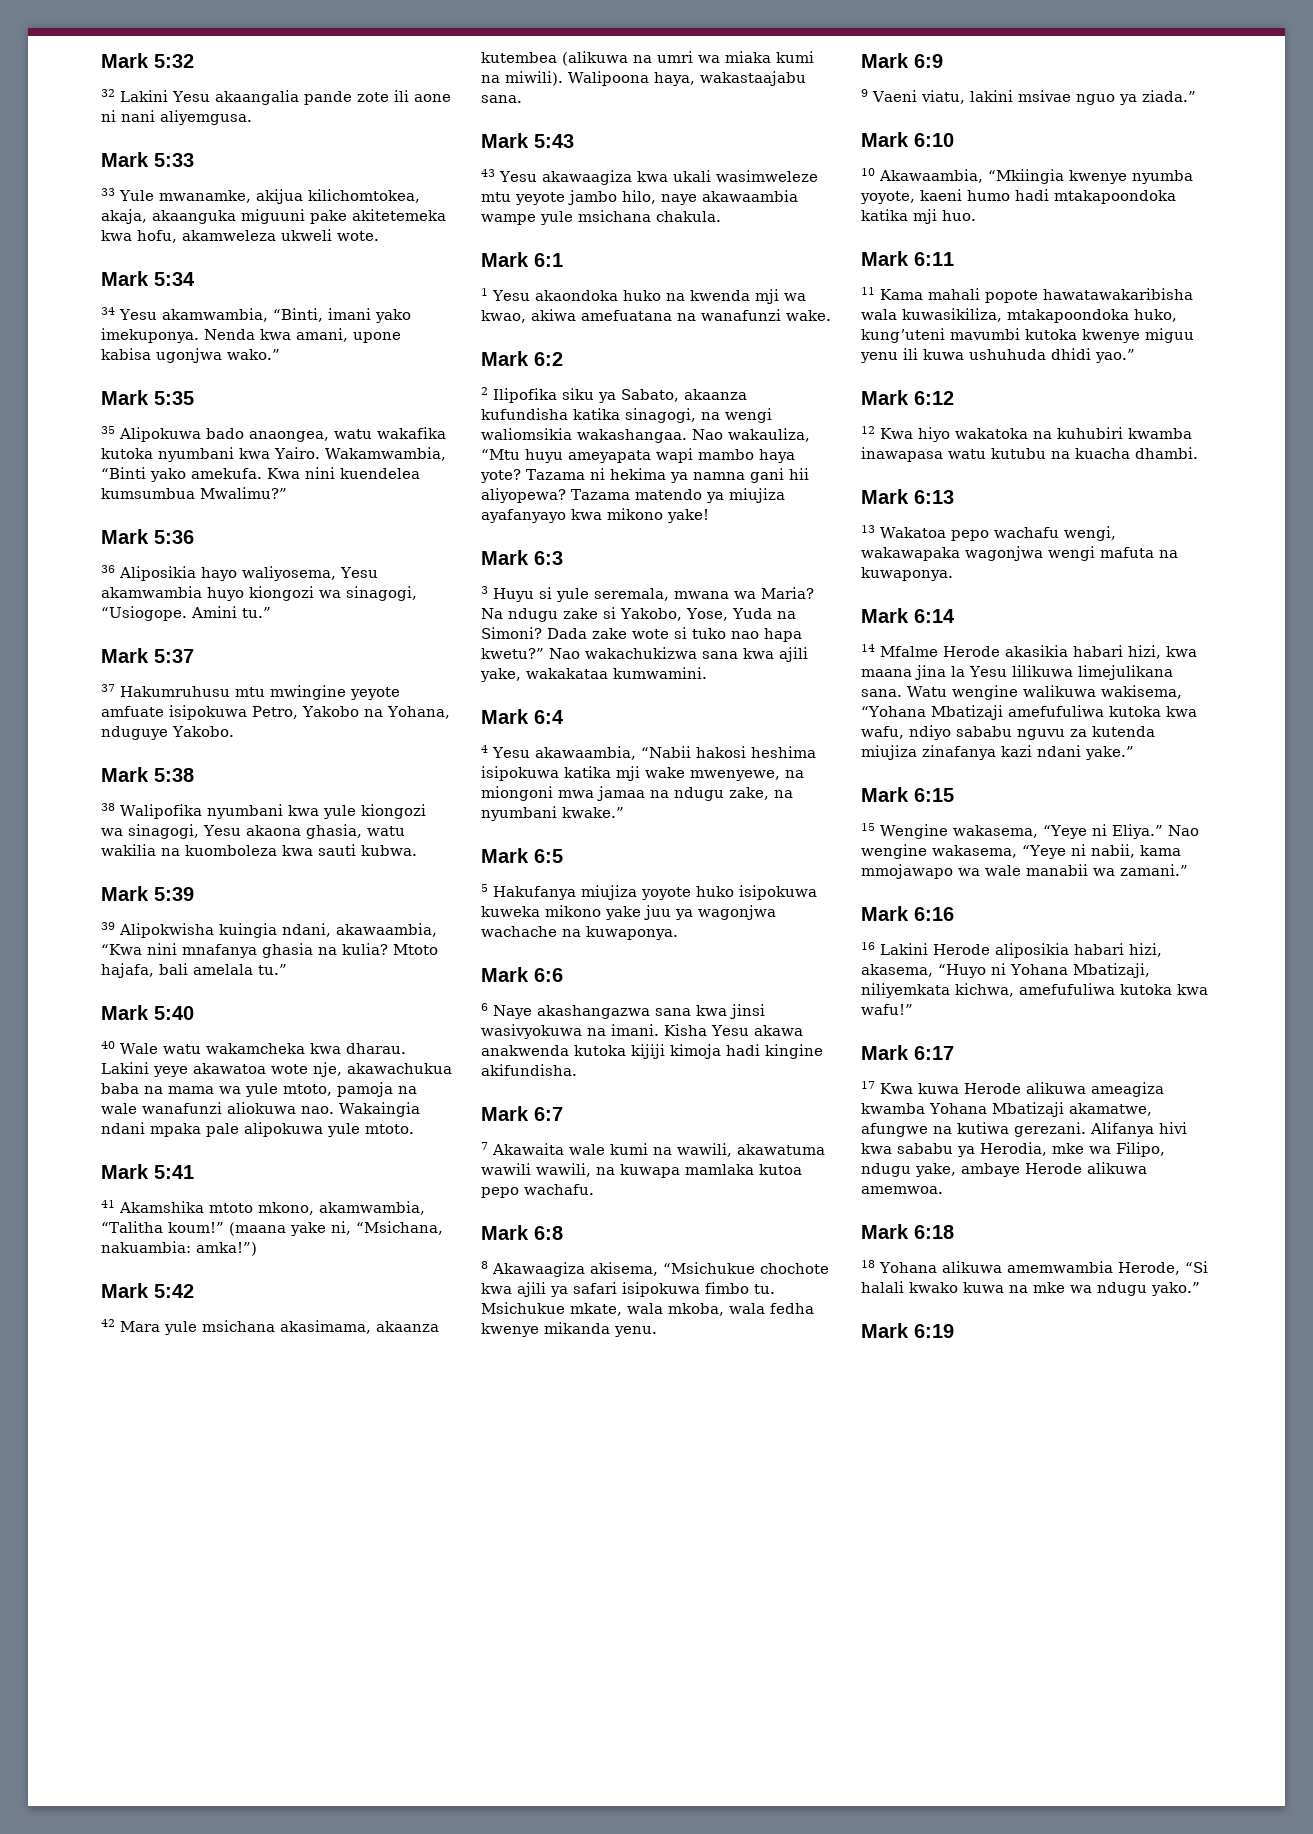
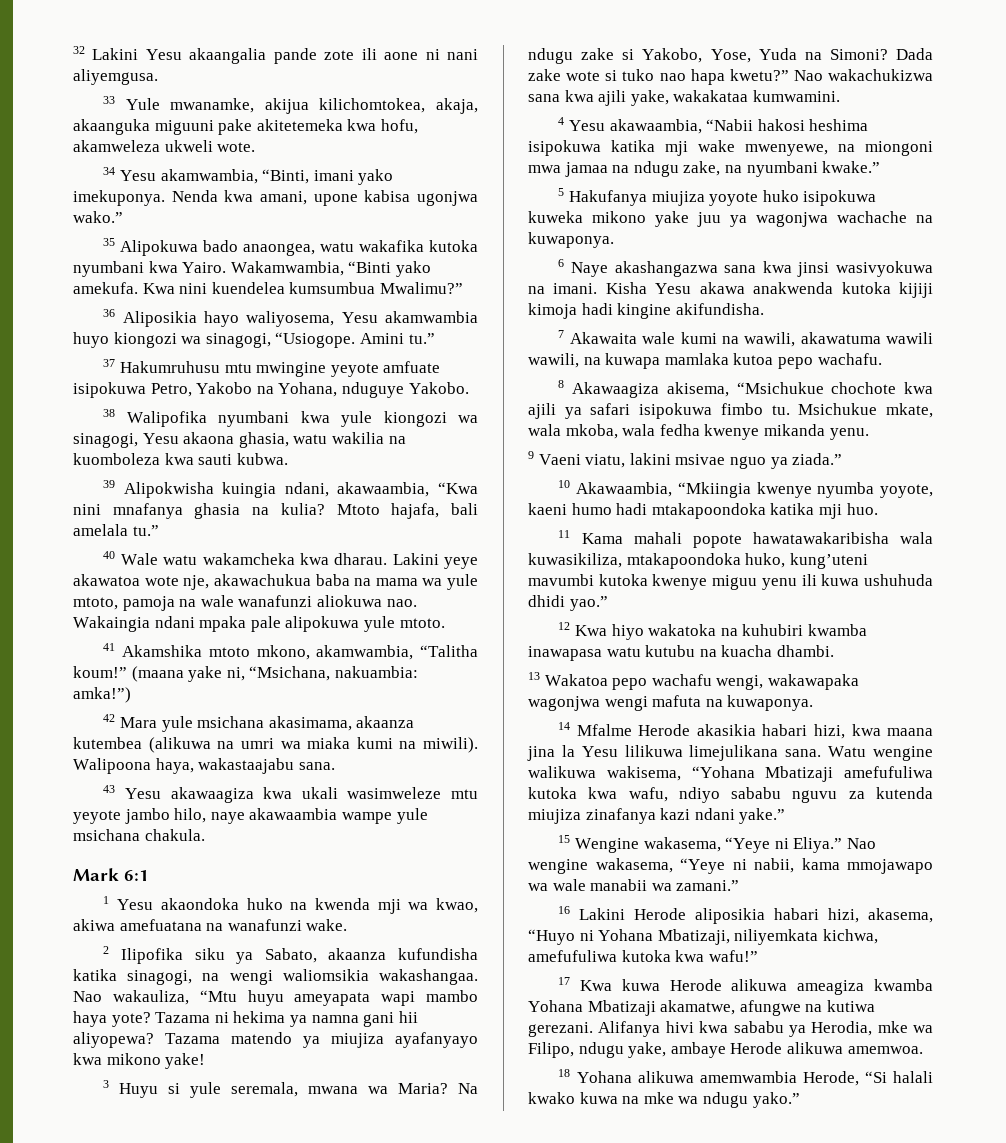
- Mark 5:32
- Mark 5:33
- Mark 5:34
- Mark 5:35
- Mark 5:36
- Mark 5:37
- Mark 5:38
- Mark 5:39
- Mark 5:40
- Mark 5:41
- Mark 5:42
- Mark 5:43
- Mark 6:2
- Mark 6:3
- Mark 6:4
- Mark 6:5
- Mark 6:6
- Mark 6:7
- Mark 6:8
- Mark 6:9
- Mark 6:10
- Mark 6:11
- Mark 6:12
- Mark 6:13
- Mark 6:14
- Mark 6:15
- Mark 6:16
- Mark 6:17
- Mark 6:18
- Mark 6:19

